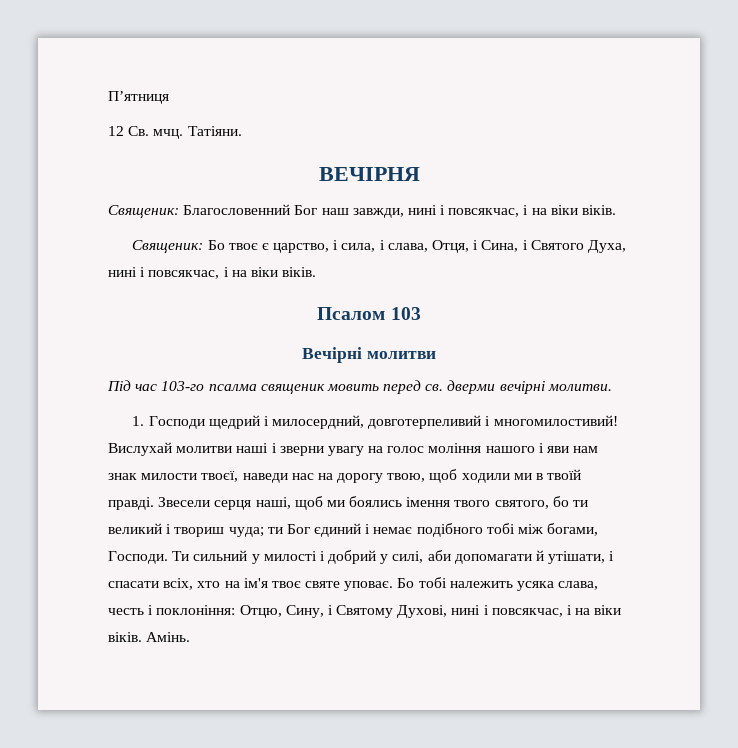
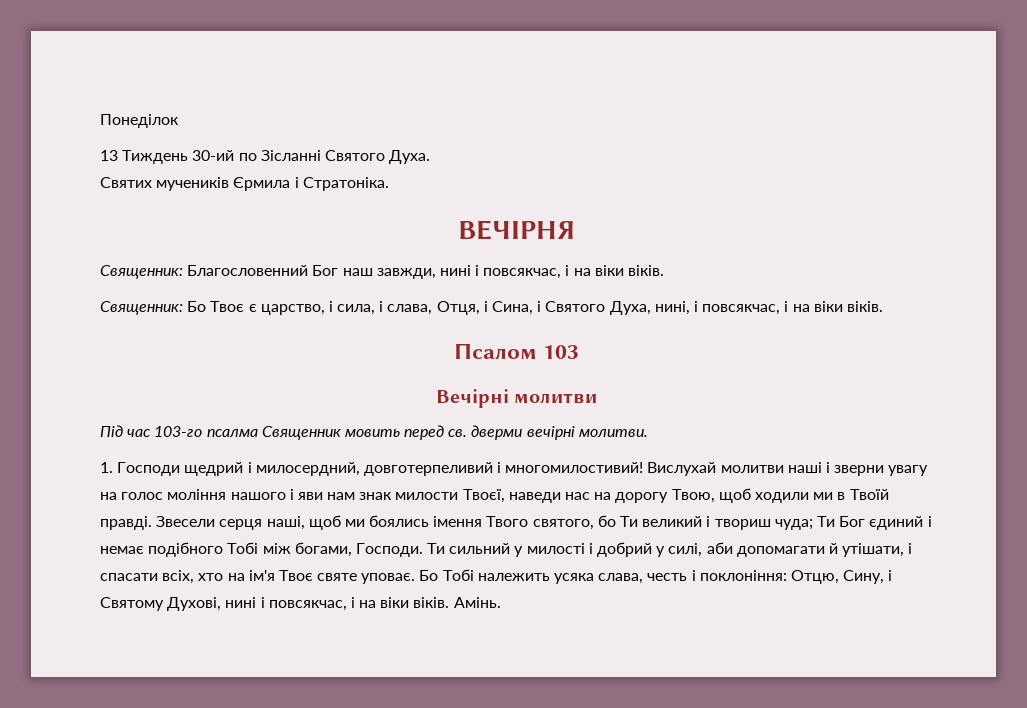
- П’ятниця
- 12 Св. мчц. Татіяни.
+ Понеділок
+ 13 Тиждень 30-ий по Зісланні Святого Духа.
+ Святих мучеників Єрмила і Стратоніка.
- Священик: Благословенний Бог наш завжди, нині і повсякчас, і на віки віків.
+ Священник: Благословенний Бог наш завжди, нині і повсякчас, і на віки віків.
- Священик: Бо твоє є царство, і сила, і слава, Отця, і Сина, і Святого Духа, нині і повсякчас, і на віки віків.
+ Священник: Бо Твоє є царство, і сила, і слава, Отця, і Сина, і Святого Духа, нині, і повсякчас, і на віки віків.
- Під час 103-го псалма священик мовить перед св. дверми вечірні молитви.
+ Під час 103-го псалма Священник мовить перед св. дверми вечірні молитви.
- Вислухай молитви наші і зверни увагу на голос моління нашого і яви нам знак милости твоєї, наведи нас на дорогу твою, щоб ходили ми в твоїй правді.
+ Вислухай молитви наші і зверни увагу на голос моління нашого і яви нам знак милости Твоєї, наведи нас на дорогу Твою, щоб ходили ми в Твоїй правді.
- Звесели серця наші, щоб ми боялись імення твого святого, бо ти великий і твориш чуда; ти Бог єдиний і немає подібного тобі між богами, Господи.
+ Звесели серця наші, щоб ми боялись імення Твого святого, бо Ти великий і твориш чуда; Ти Бог єдиний і немає подібного Тобі між богами, Господи.
- Ти сильний у милості і добрий у силі, аби допомагати й утішати, і спасати всіх, хто на ім'я твоє святе уповає.
+ Ти сильний у милості і добрий у силі, аби допомагати й утішати, і спасати всіх, хто на ім'я Твоє святе уповає.
- Бо тобі належить усяка слава, честь і поклоніння: Отцю, Сину, і Святому Духові, нині і повсякчас, і на віки віків.
+ Бо Тобі належить усяка слава, честь і поклоніння: Отцю, Сину, і Святому Духові, нині і повсякчас, і на віки віків.

